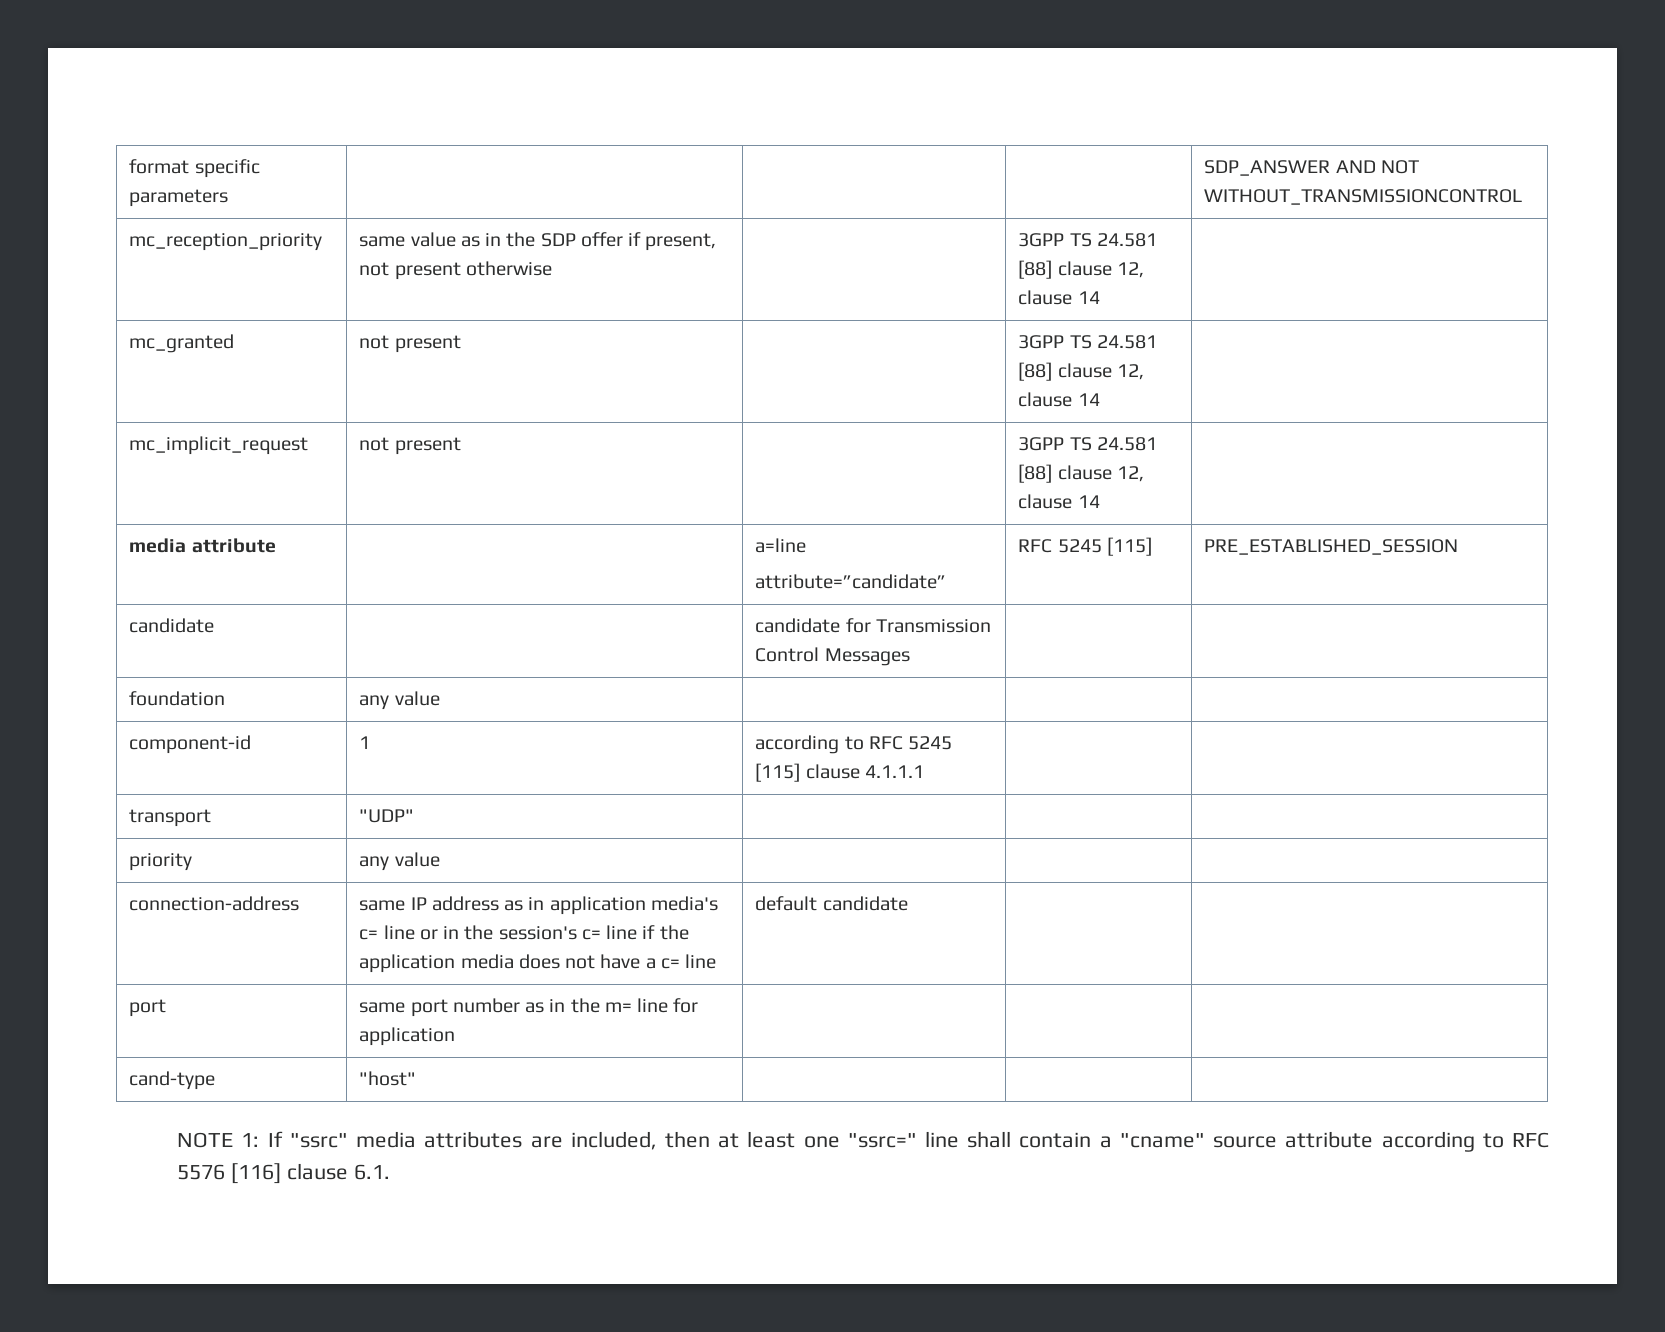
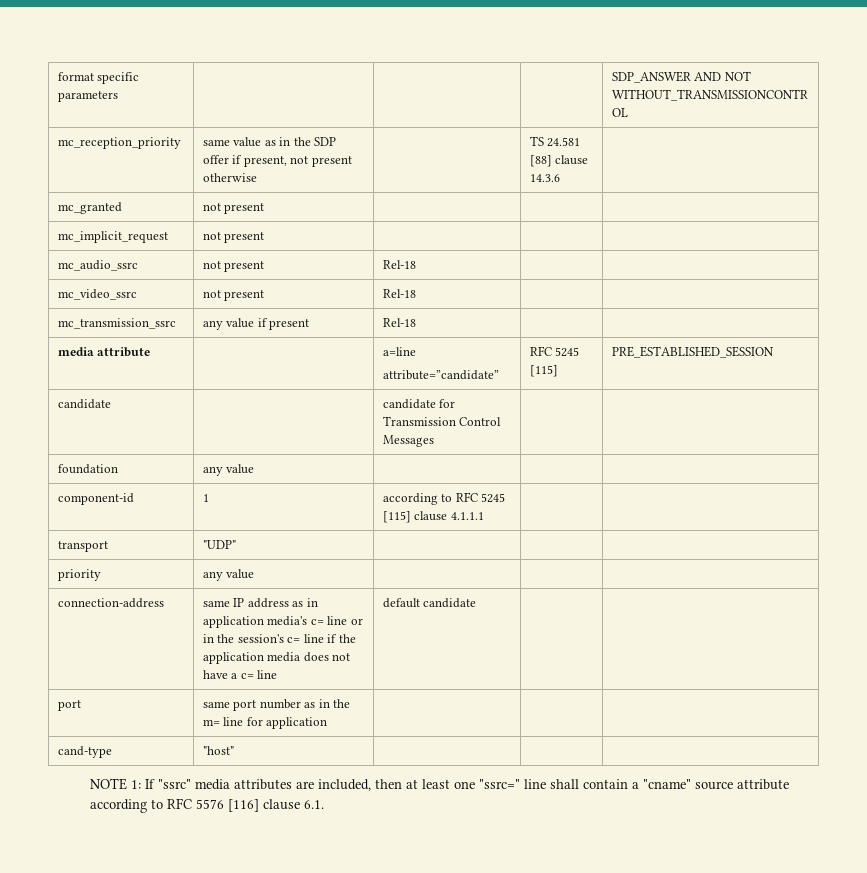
- mc_reception_priority | same value as in the SDP offer if present, not present otherwise | | 3GPP TS 24.581 [88] clause 12, clause 14 |
+ mc_reception_priority | same value as in the SDP offer if present, not present otherwise | | TS 24.581 [88] clause 14.3.6 |
- mc_granted | not present | | 3GPP TS 24.581 [88] clause 12, clause 14 |
- mc_implicit_request | not present | | 3GPP TS 24.581 [88] clause 12, clause 14 |
+ mc_granted | not present | | |
+ mc_implicit_request | not present | | |
+ mc_audio_ssrc | not present | Rel-18 | |
+ mc_video_ssrc | not present | Rel-18 | |
+ mc_transmission_ssrc | any value if present | Rel-18 | |

